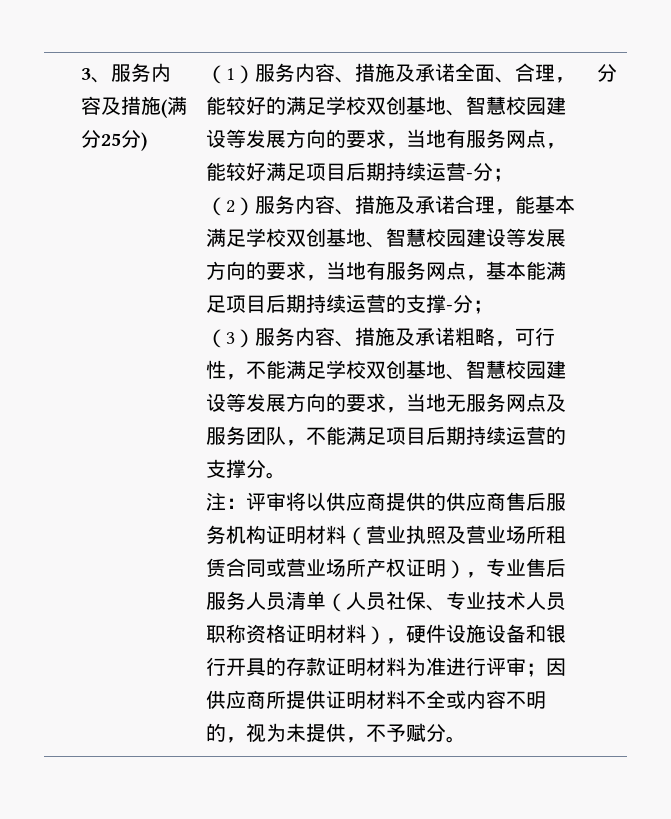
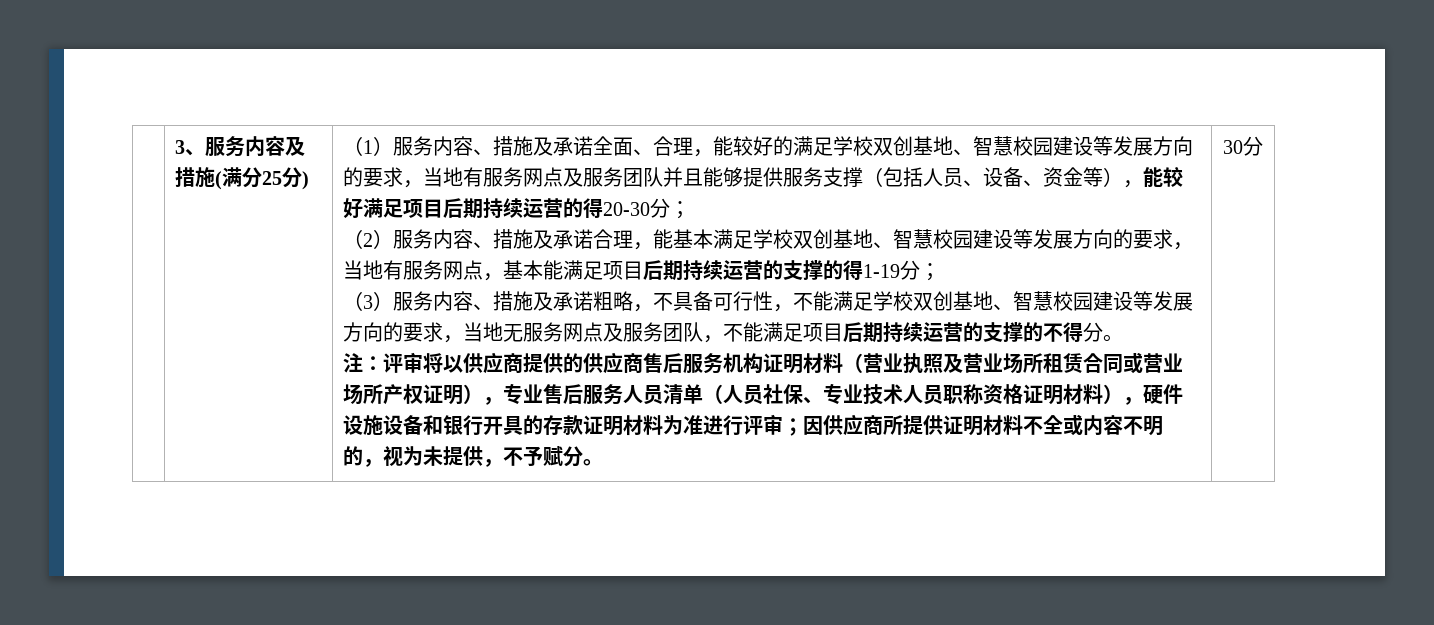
- （1）服务内容、措施及承诺全面、合理，能较好的满足学校双创基地、智慧校园建设等发展方向的要求，当地有服务网点，能较好满足项目后期持续运营-分；
+ （1）服务内容、措施及承诺全面、合理，能较好的满足学校双创基地、智慧校园建设等发展方向的要求，当地有服务网点及服务团队并且能够提供服务支撑（包括人员、设备、资金等），能较好满足项目后期持续运营的得20-30分；
- （2）服务内容、措施及承诺合理，能基本满足学校双创基地、智慧校园建设等发展方向的要求，当地有服务网点，基本能满足项目后期持续运营的支撑-分；
+ （2）服务内容、措施及承诺合理，能基本满足学校双创基地、智慧校园建设等发展方向的要求，当地有服务网点，基本能满足项目后期持续运营的支撑的得1-19分；
- （3）服务内容、措施及承诺粗略，可行性，不能满足学校双创基地、智慧校园建设等发展方向的要求，当地无服务网点及服务团队，不能满足项目后期持续运营的支撑分。
+ （3）服务内容、措施及承诺粗略，不具备可行性，不能满足学校双创基地、智慧校园建设等发展方向的要求，当地无服务网点及服务团队，不能满足项目后期持续运营的支撑的不得分。
- 因供应商所提供证明材料不全或内容不明的，视为未提供，不予赋分。 | 分
+ 因供应商所提供证明材料不全或内容不明的，视为未提供，不予赋分。 | 30分

